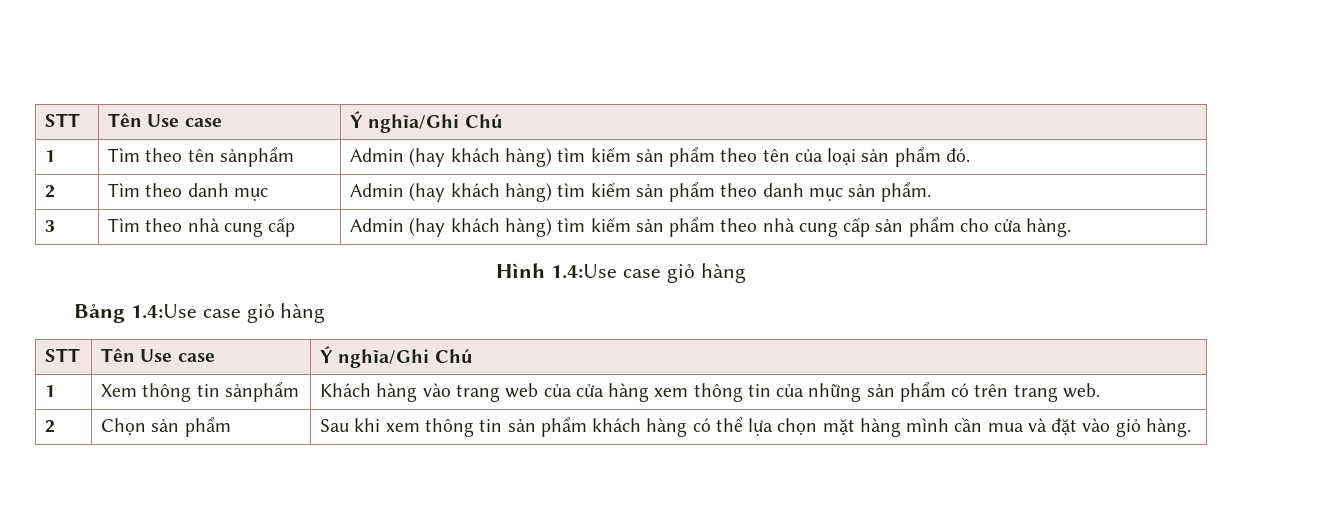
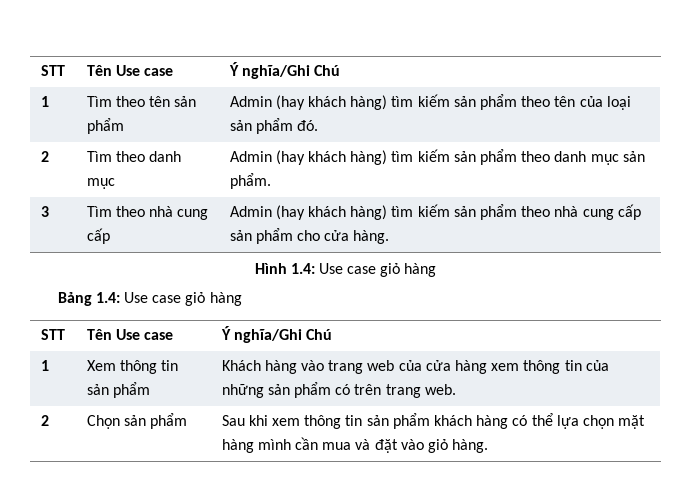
- 1 | Tìm theo tên sảnphẩm | Admin (hay khách hàng) tìm kiếm sản phẩm theo tên của loại sản phẩm đó.
+ 1 | Tìm theo tên sản phẩm | Admin (hay khách hàng) tìm kiếm sản phẩm theo tên của loại sản phẩm đó.
- Hình 1.4:Use case giỏ hàng
+ Hình 1.4: Use case giỏ hàng
- Bảng 1.4:Use case giỏ hàng
+ Bảng 1.4: Use case giỏ hàng
- 1 | Xem thông tin sảnphẩm | Khách hàng vào trang web của cửa hàng xem thông tin của những sản phẩm có trên trang web.
+ 1 | Xem thông tin sản phẩm | Khách hàng vào trang web của cửa hàng xem thông tin của những sản phẩm có trên trang web.

